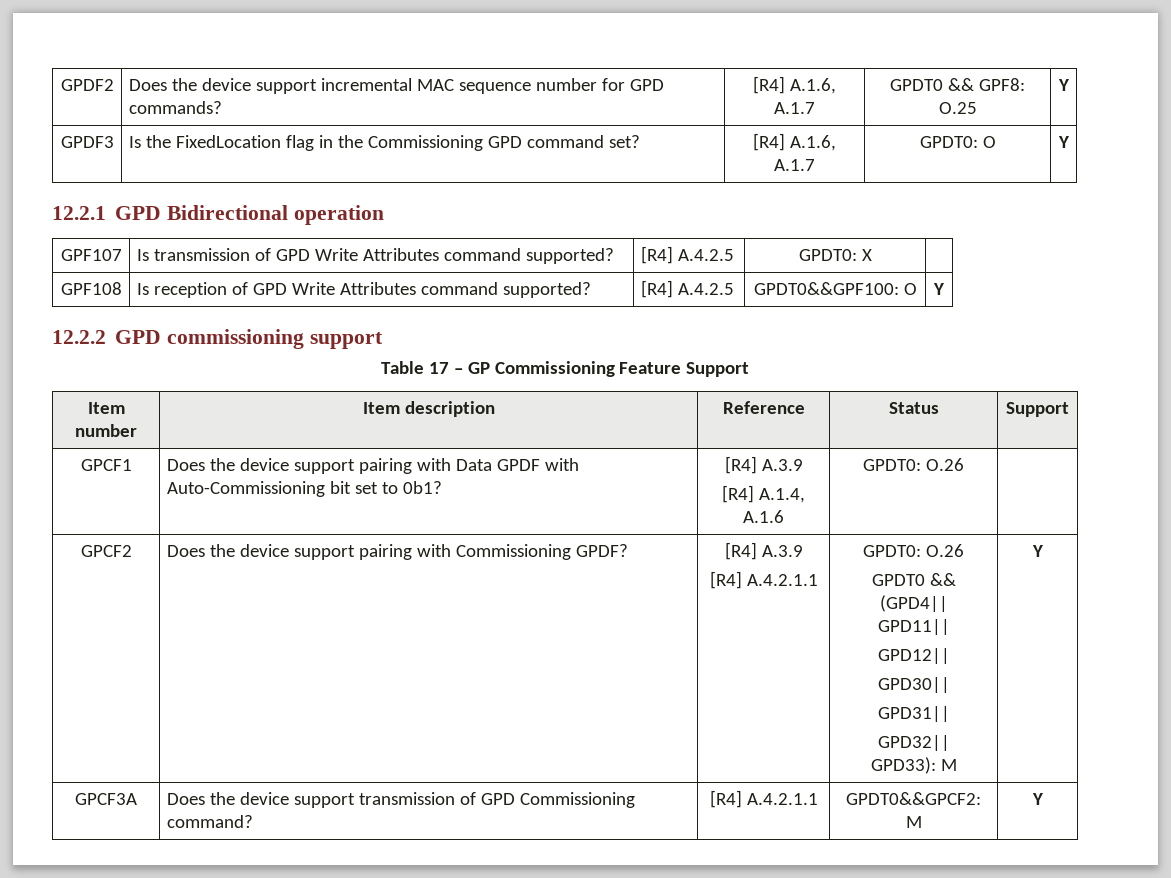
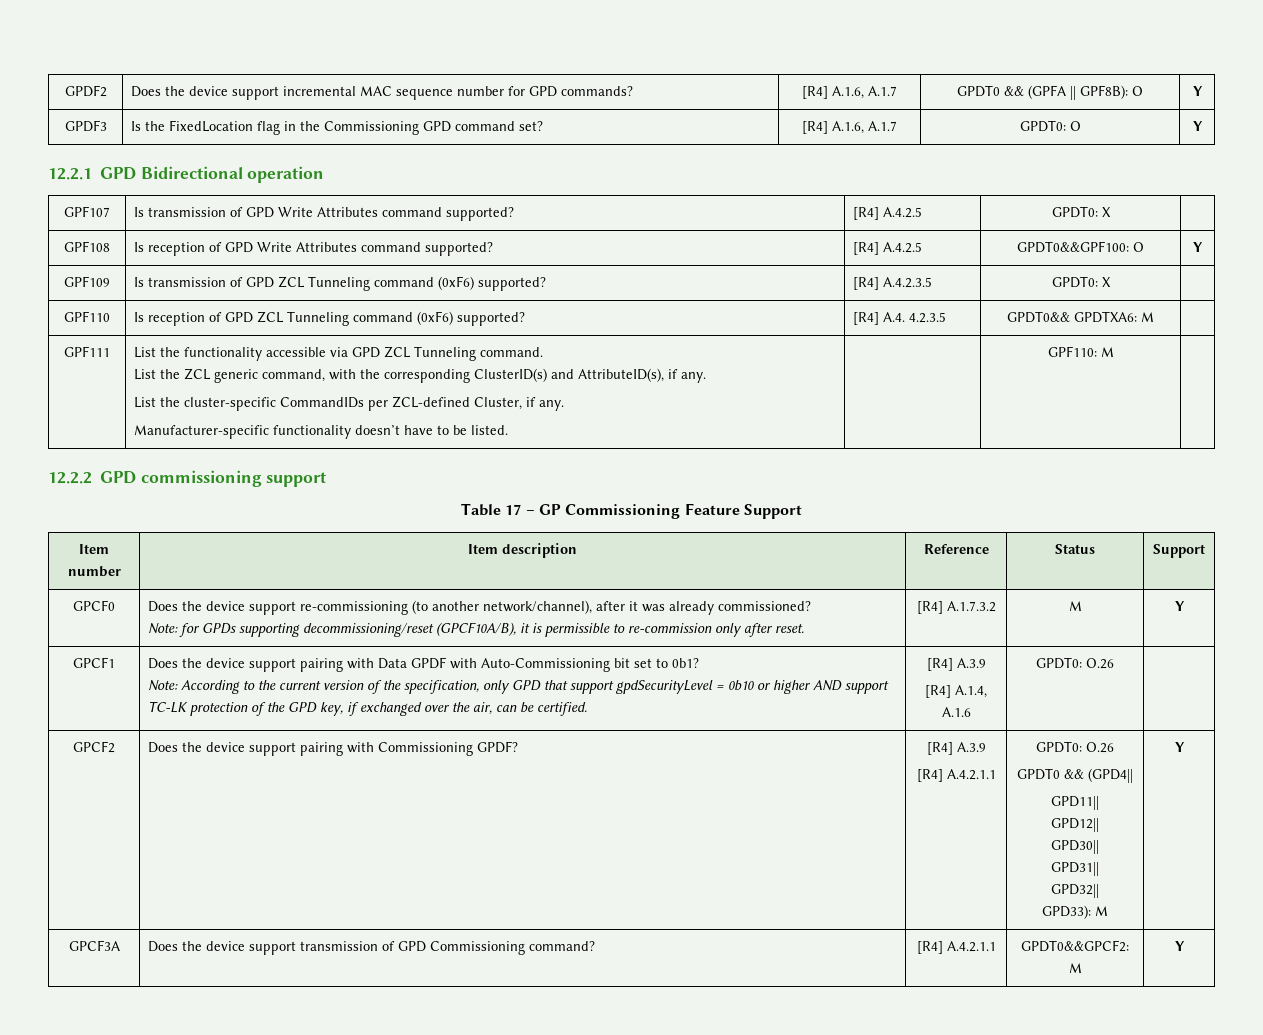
- GPDF2 | Does the device support incremental MAC sequence number for GPD commands? | [R4] A.1.6, A.1.7 | GPDT0 && GPF8: O.25 | Y
+ GPDF2 | Does the device support incremental MAC sequence number for GPD commands? | [R4] A.1.6, A.1.7 | GPDT0 && (GPFA || GPF8B): O | Y
+ GPF109 | Is transmission of GPD ZCL Tunneling command (0xF6) supported? | [R4] A.4.2.3.5 | GPDT0: X |
+ GPF110 | Is reception of GPD ZCL Tunneling command (0xF6) supported? | [R4] A.4. 4.2.3.5 | GPDT0&& GPDTXA6: M |
+ GPF111 | List the functionality accessible via GPD ZCL Tunneling command.
+ List the ZCL generic command, with the corresponding ClusterID(s) and AttributeID(s), if any.
+ List the cluster-specific CommandIDs per ZCL-defined Cluster, if any.
+ Manufacturer-specific functionality doesn’t have to be listed. | | GPF110: M
+ GPCF0 | Does the device support re-commissioning (to another network/channel), after it was already commissioned?
+ Note: for GPDs supporting decommissioning/reset (GPCF10A/B), it is permissible to re-commission only after reset. | [R4] A.1.7.3.2 | M | Y
+ Note: According to the current version of the specification, only GPD that support gpdSecurityLevel = 0b10 or higher AND support TC-LK protection of the GPD key, if exchanged over the air, can be certified.

